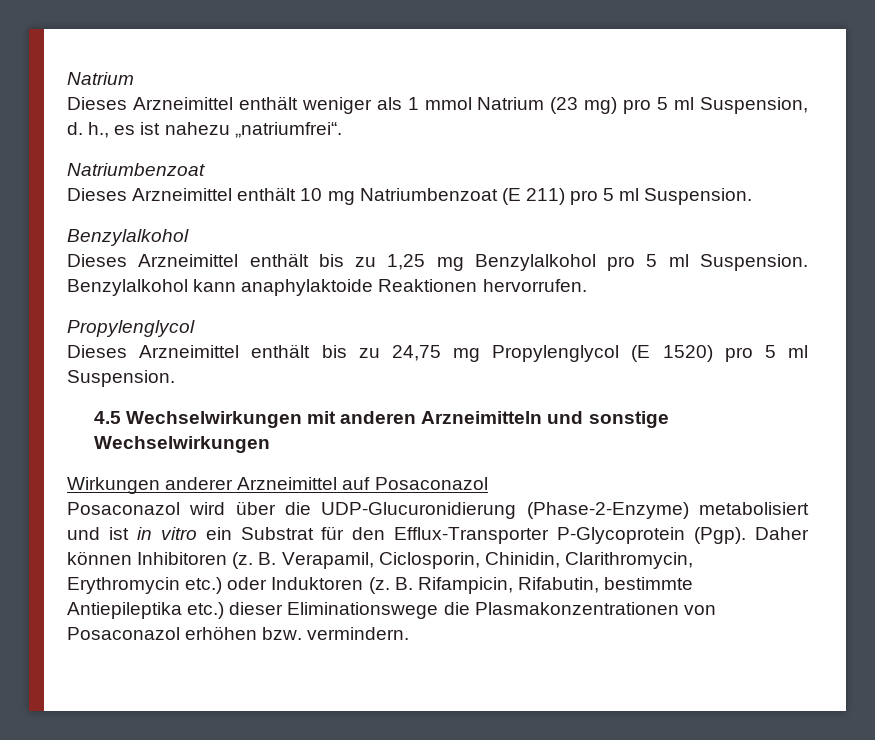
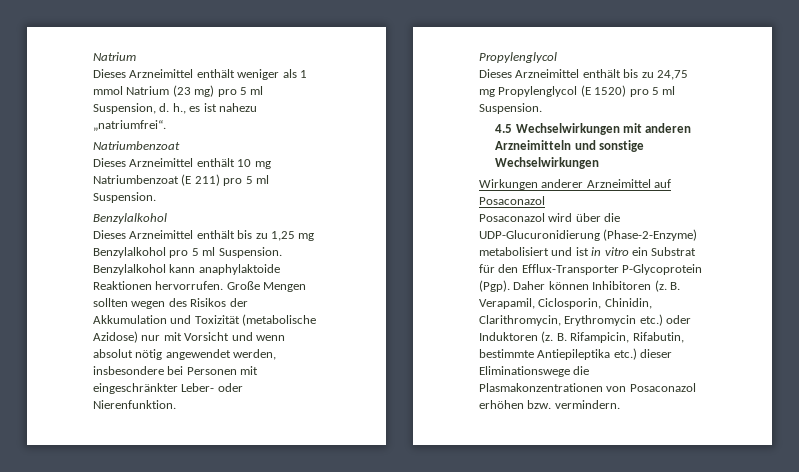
+ Große Mengen sollten wegen des Risikos der Akkumulation und Toxizität (metabolische Azidose) nur mit Vorsicht und wenn absolut nötig angewendet werden, insbesondere bei Personen mit eingeschränkter Leber- oder Nierenfunktion.

